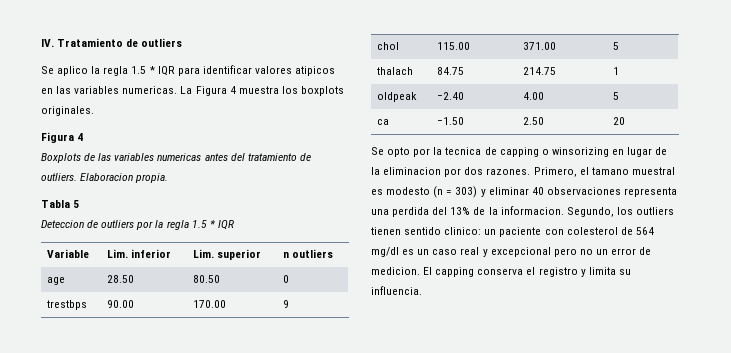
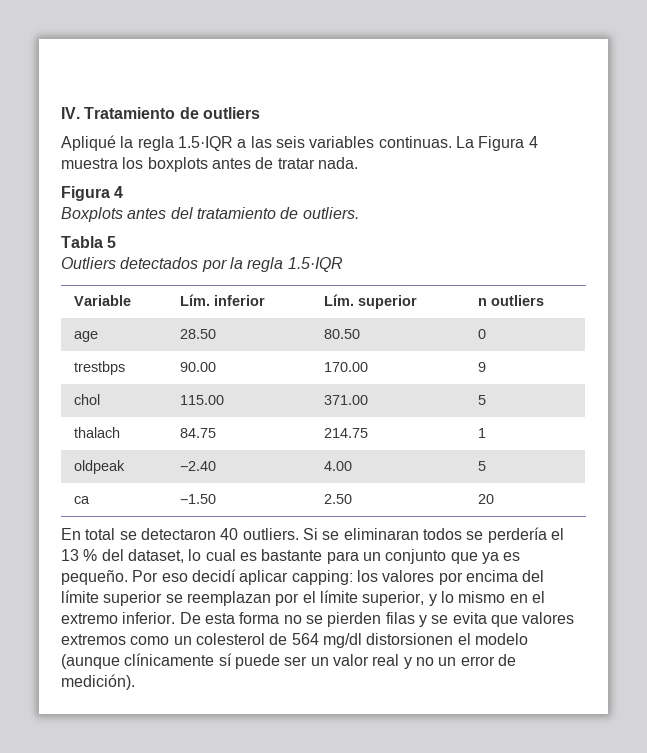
- Se aplico la regla 1.5 * IQR para identificar valores atipicos en las variables numericas.
+ Apliqué la regla 1.5·IQR a las seis variables continuas.
- La Figura 4 muestra los boxplots originales.
+ La Figura 4 muestra los boxplots antes de tratar nada.
- Boxplots de las variables numericas antes del tratamiento de outliers. Elaboracion propia.
+ Boxplots antes del tratamiento de outliers.
- Deteccion de outliers por la regla 1.5 * IQR
+ Outliers detectados por la regla 1.5·IQR
- Variable | Lim. inferior | Lim. superior | n outliers
+ Variable | Lím. inferior | Lím. superior | n outliers
- Se opto por la tecnica de capping o winsorizing en lugar de la eliminacion por dos razones. Primero, el tamano muestral es modesto (n = 303) y eliminar 40 observaciones representa una perdida del 13% de la informacion. Segundo, los outliers tienen sentido clinico: un paciente con colesterol de 564 mg/dl es un caso real y excepcional pero no un error de medicion. El capping conserva el registro y limita su influencia.
+ En total se detectaron 40 outliers. Si se eliminaran todos se perdería el 13 % del dataset, lo cual es bastante para un conjunto que ya es pequeño. Por eso decidí aplicar capping: los valores por encima del límite superior se reemplazan por el límite superior, y lo mismo en el extremo inferior. De esta forma no se pierden filas y se evita que valores extremos como un colesterol de 564 mg/dl distorsionen el modelo (aunque clínicamente sí puede ser un valor real y no un error de medición).

